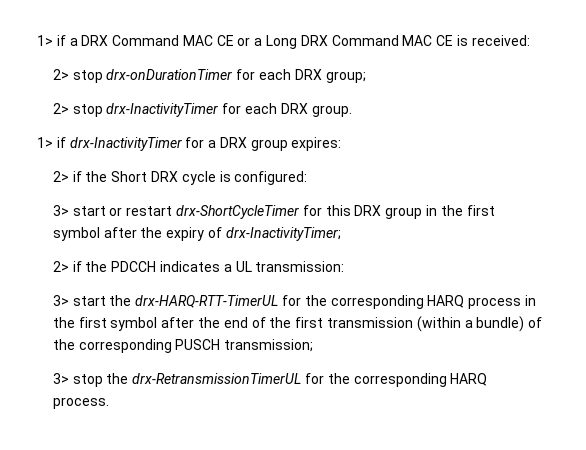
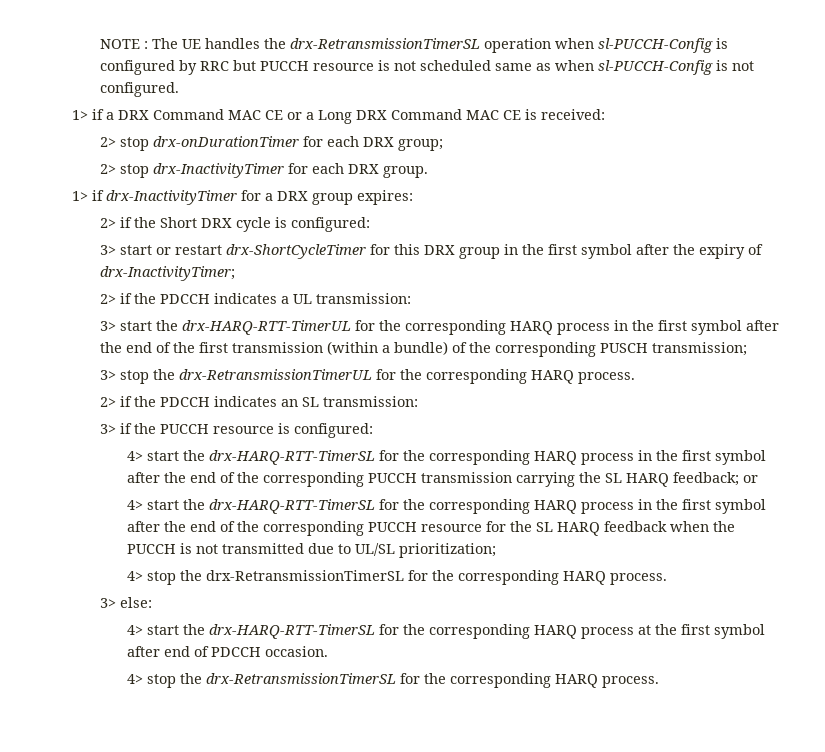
+ NOTE : The UE handles the drx-RetransmissionTimerSL operation when sl-PUCCH-Config is configured by RRC but PUCCH resource is not scheduled same as when sl-PUCCH-Config is not configured.
+ 2> if the PDCCH indicates an SL transmission:
+ 3> if the PUCCH resource is configured:
+ 4> start the drx-HARQ-RTT-TimerSL for the corresponding HARQ process in the first symbol after the end of the corresponding PUCCH transmission carrying the SL HARQ feedback; or
+ 4> start the drx-HARQ-RTT-TimerSL for the corresponding HARQ process in the first symbol after the end of the corresponding PUCCH resource for the SL HARQ feedback when the PUCCH is not transmitted due to UL/SL prioritization;
+ 4> stop the drx-RetransmissionTimerSL for the corresponding HARQ process.
+ 3> else:
+ 4> start the drx-HARQ-RTT-TimerSL for the corresponding HARQ process at the first symbol after end of PDCCH occasion.
+ 4> stop the drx-RetransmissionTimerSL for the corresponding HARQ process.

